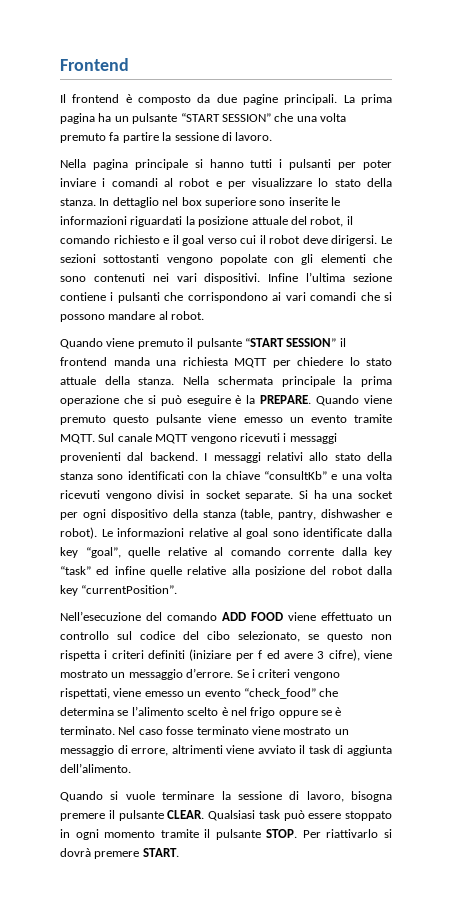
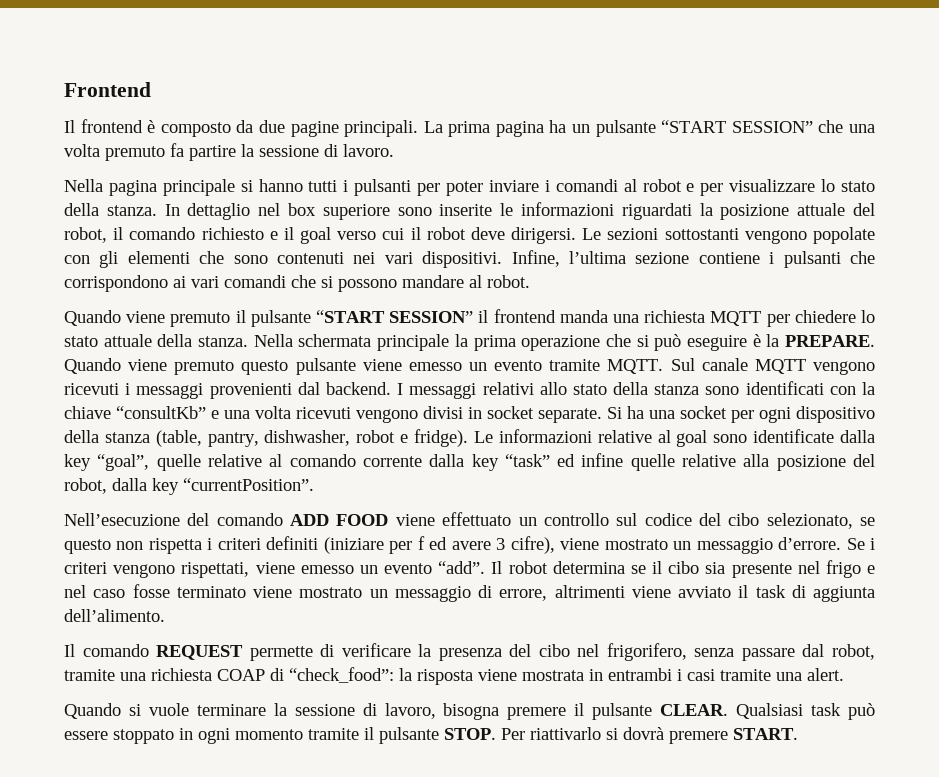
- Infine l’ultima sezione contiene i pulsanti che corrispondono ai vari comandi che si possono mandare al robot.
+ Infine, l’ultima sezione contiene i pulsanti che corrispondono ai vari comandi che si possono mandare al robot.
- Si ha una socket per ogni dispositivo della stanza (table, pantry, dishwasher e robot).
+ Si ha una socket per ogni dispositivo della stanza (table, pantry, dishwasher, robot e fridge).
- Le informazioni relative al goal sono identificate dalla key “goal”, quelle relative al comando corrente dalla key “task” ed infine quelle relative alla posizione del robot dalla key “currentPosition”.
+ Le informazioni relative al goal sono identificate dalla key “goal”, quelle relative al comando corrente dalla key “task” ed infine quelle relative alla posizione del robot, dalla key “currentPosition”.
- Se i criteri vengono rispettati, viene emesso un evento “check_food” che determina se l’alimento scelto è nel frigo oppure se è terminato. Nel caso fosse terminato viene mostrato un messaggio di errore, altrimenti viene avviato il task di aggiunta dell’alimento.
+ Se i criteri vengono rispettati, viene emesso un evento “add”. Il robot determina se il cibo sia presente nel frigo e nel caso fosse terminato viene mostrato un messaggio di errore, altrimenti viene avviato il task di aggiunta dell’alimento.
+ Il comando REQUEST permette di verificare la presenza del cibo nel frigorifero, senza passare dal robot, tramite una richiesta COAP di “check_food”: la risposta viene mostrata in entrambi i casi tramite una alert.

